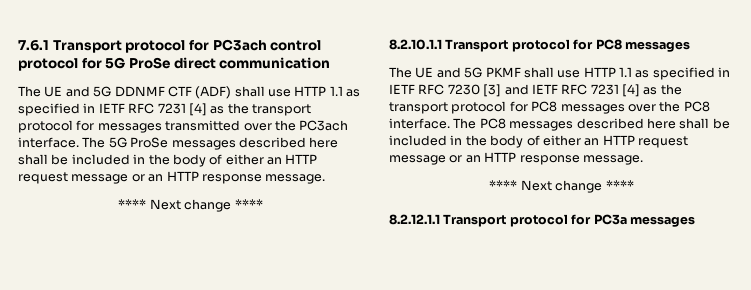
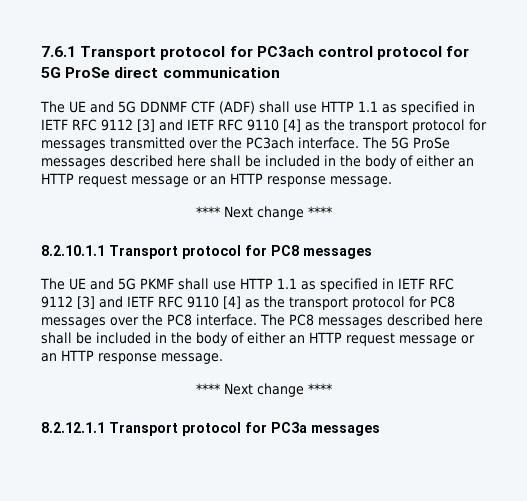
- The UE and 5G DDNMF CTF (ADF) shall use HTTP 1.1 as specified in IETF RFC 7231 [4] as the transport protocol for messages transmitted over the PC3ach interface.
+ The UE and 5G DDNMF CTF (ADF) shall use HTTP 1.1 as specified in IETF RFC 9112 [3] and IETF RFC 9110 [4] as the transport protocol for messages transmitted over the PC3ach interface.
- The UE and 5G PKMF shall use HTTP 1.1 as specified in IETF RFC 7230 [3] and IETF RFC 7231 [4] as the transport protocol for PC8 messages over the PC8 interface.
+ The UE and 5G PKMF shall use HTTP 1.1 as specified in IETF RFC 9112 [3] and IETF RFC 9110 [4] as the transport protocol for PC8 messages over the PC8 interface.

